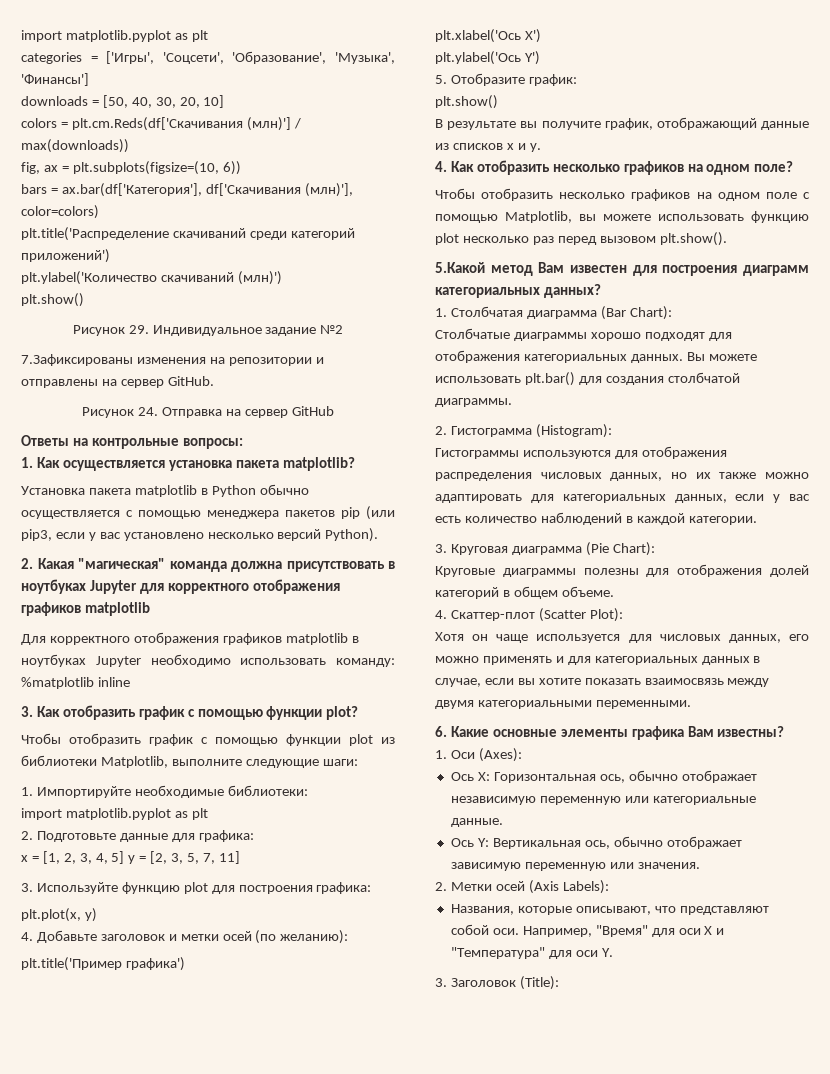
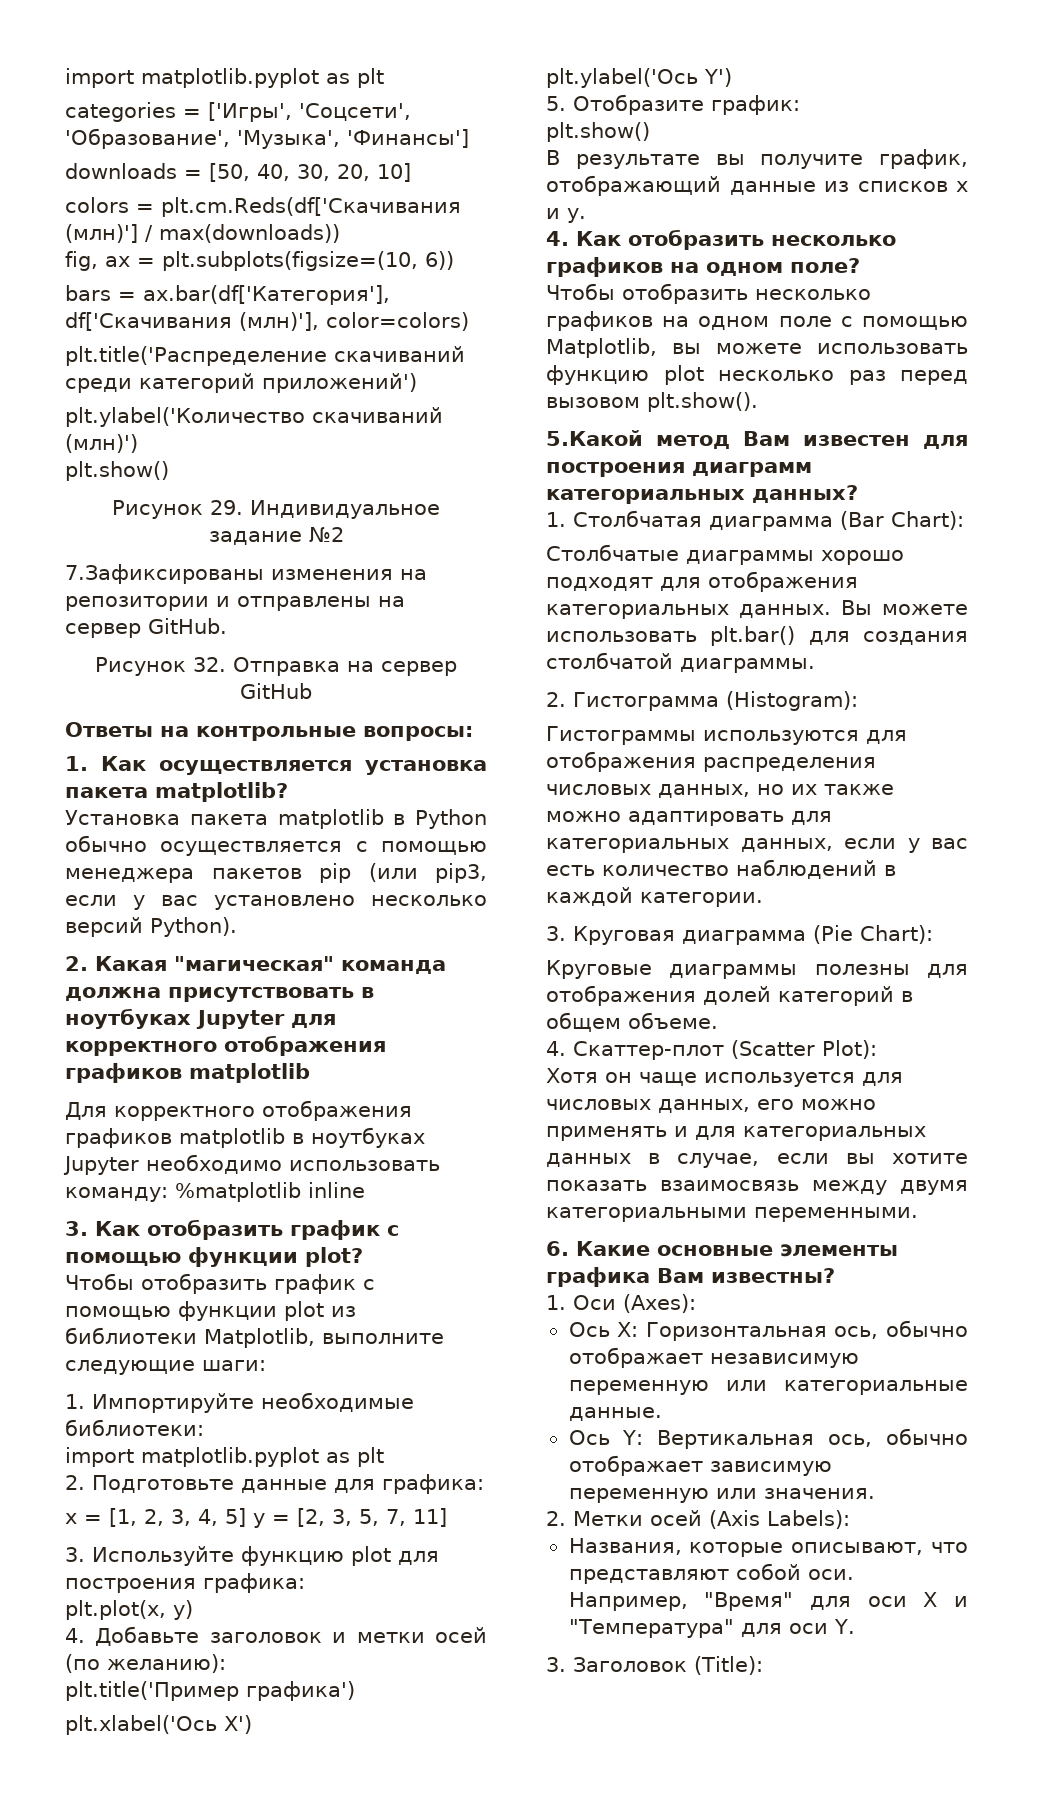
- Рисунок 24. Отправка на сервер GitHub
+ Рисунок 32. Отправка на сервер GitHub

